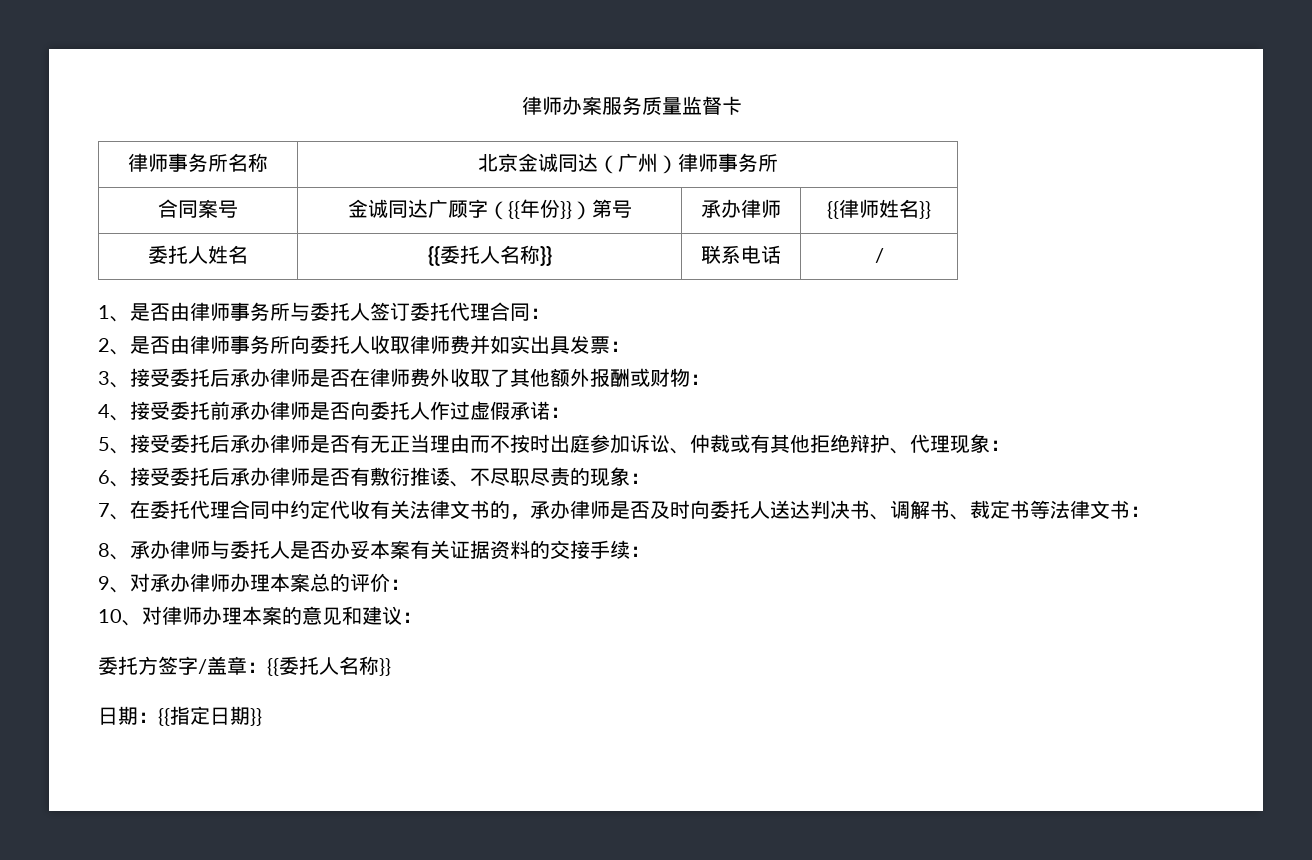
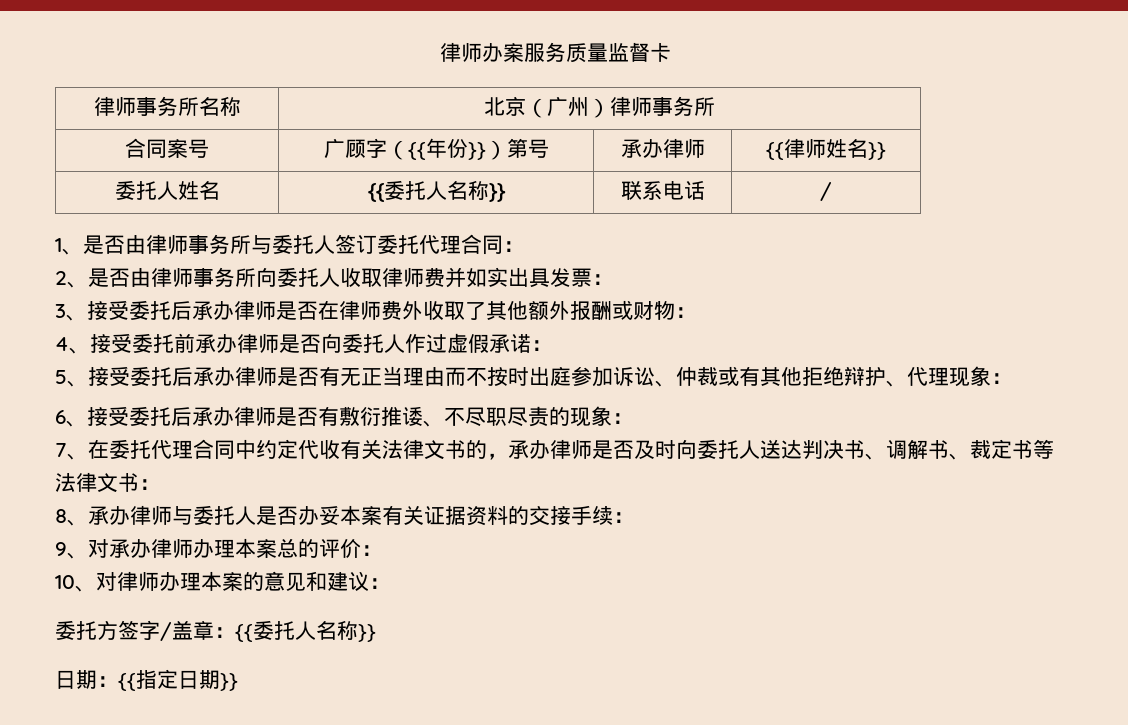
- 律师事务所名称 | 北京金诚同达（广州）律师事务所
+ 律师事务所名称 | 北京（广州）律师事务所
- 合同案号 | 金诚同达广顾字（{{年份}}）第号 | 承办律师 | {{律师姓名}}
+ 合同案号 | 广顾字（{{年份}}）第号 | 承办律师 | {{律师姓名}}

